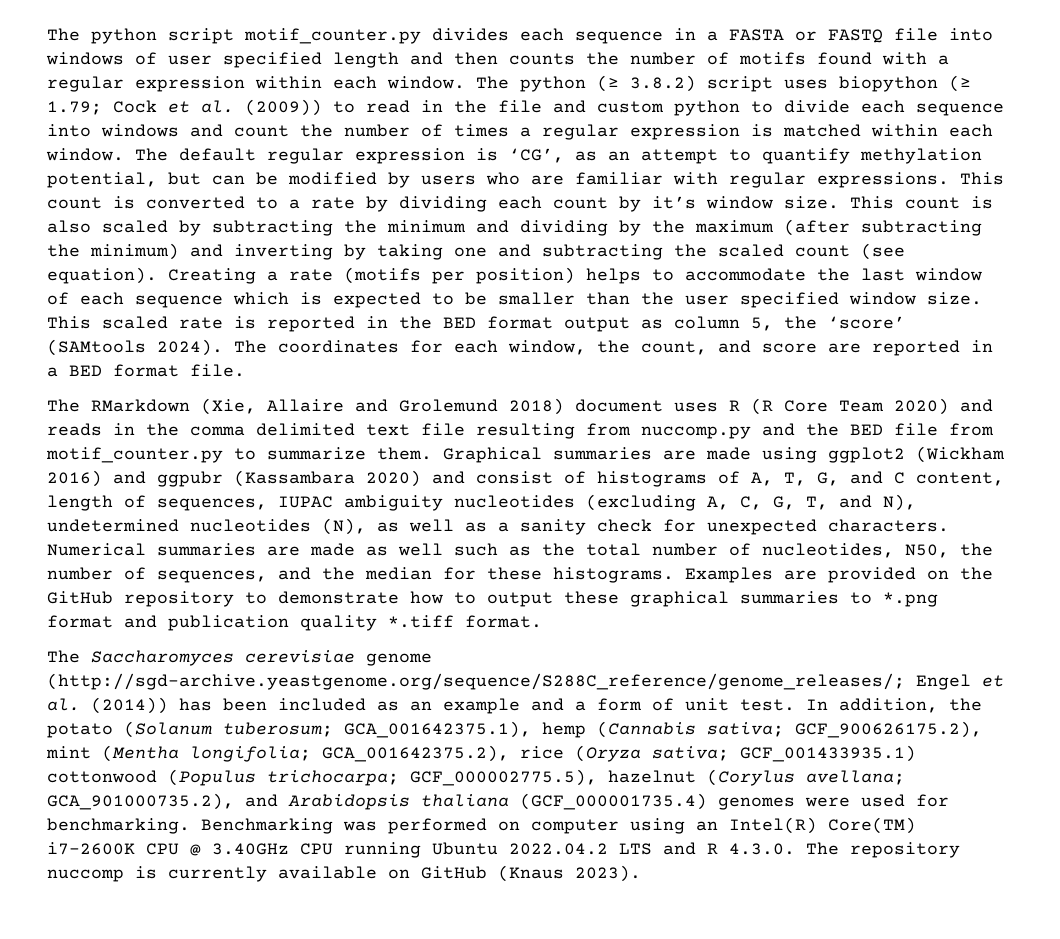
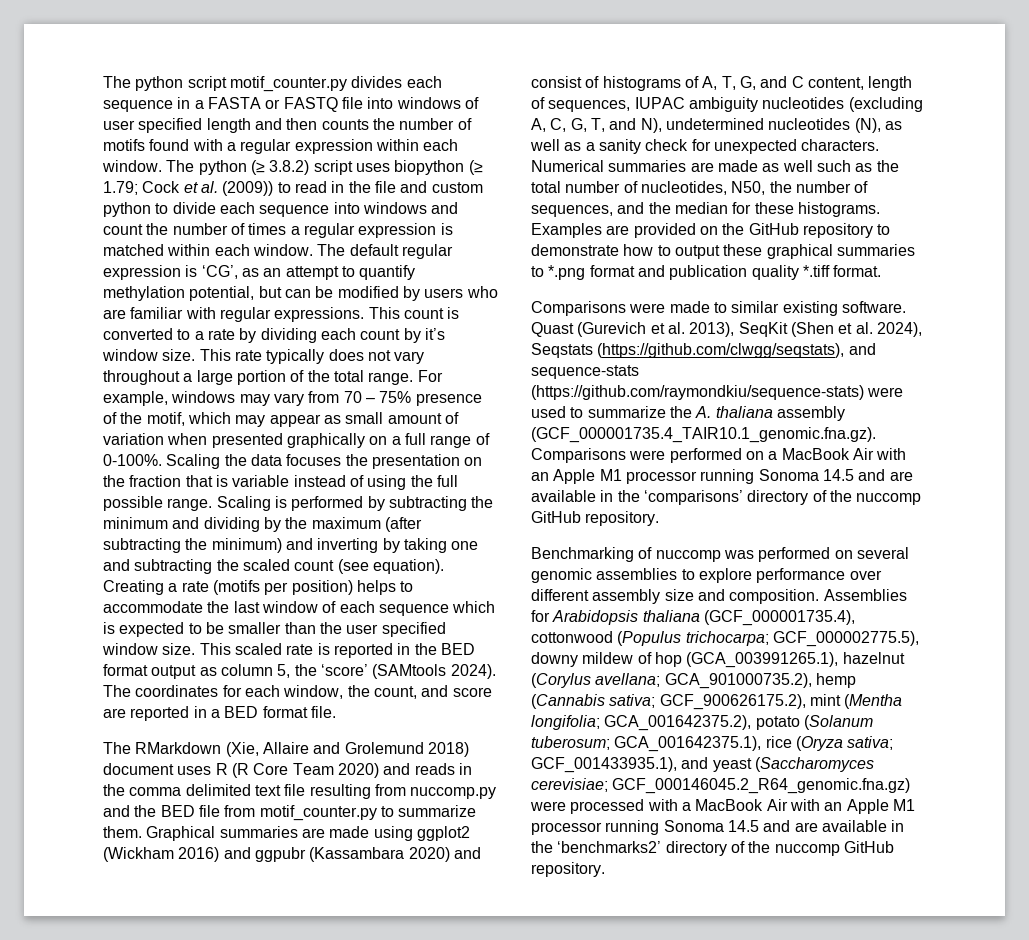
- This count is also scaled by subtracting the minimum and dividing by the maximum (after subtracting the minimum) and inverting by taking one and subtracting the scaled count (see equation).
+ This rate typically does not vary throughout a large portion of the total range. For example, windows may vary from 70 – 75% presence of the motif, which may appear as small amount of variation when presented graphically on a full range of 0-100%. Scaling the data focuses the presentation on the fraction that is variable instead of using the full possible range. Scaling is performed by subtracting the minimum and dividing by the maximum (after subtracting the minimum) and inverting by taking one and subtracting the scaled count (see equation).
- The Saccharomyces cerevisiae genome (http://sgd-archive.yeastgenome.org/sequence/S288C_reference/genome_releases/; Engel et al. (2014)) has been included as an example and a form of unit test. In addition, the potato (Solanum tuberosum; GCA_001642375.1), hemp (Cannabis sativa; GCF_900626175.2), mint (Mentha longifolia; GCA_001642375.2), rice (Oryza sativa; GCF_001433935.1) cottonwood (Populus trichocarpa; GCF_000002775.5), hazelnut (Corylus avellana; GCA_901000735.2), and Arabidopsis thaliana (GCF_000001735.4) genomes were used for benchmarking. Benchmarking was performed on computer using an Intel(R) Core(TM) i7-2600K CPU @ 3.40GHz CPU running Ubuntu 2022.04.2 LTS and R 4.3.0. The repository nuccomp is currently available on GitHub (Knaus 2023).
+ Comparisons were made to similar existing software. Quast (Gurevich et al. 2013), SeqKit (Shen et al. 2024), Seqstats (https://github.com/clwgg/seqstats), and sequence-stats (https://github.com/raymondkiu/sequence-stats) were used to summarize the A. thaliana assembly (GCF_000001735.4_TAIR10.1_genomic.fna.gz). Comparisons were performed on a MacBook Air with an Apple M1 processor running Sonoma 14.5 and are available in the ‘comparisons’ directory of the nuccomp GitHub repository.
+ Benchmarking of nuccomp was performed on several genomic assemblies to explore performance over different assembly size and composition. Assemblies for Arabidopsis thaliana (GCF_000001735.4), cottonwood (Populus trichocarpa; GCF_000002775.5), downy mildew of hop (GCA_003991265.1), hazelnut (Corylus avellana; GCA_901000735.2), hemp (Cannabis sativa; GCF_900626175.2), mint (Mentha longifolia; GCA_001642375.2), potato (Solanum tuberosum; GCA_001642375.1), rice (Oryza sativa; GCF_001433935.1), and yeast (Saccharomyces cerevisiae; GCF_000146045.2_R64_genomic.fna.gz) were processed with a MacBook Air with an Apple M1 processor running Sonoma 14.5 and are available in the ‘benchmarks2’ directory of the nuccomp GitHub repository.

